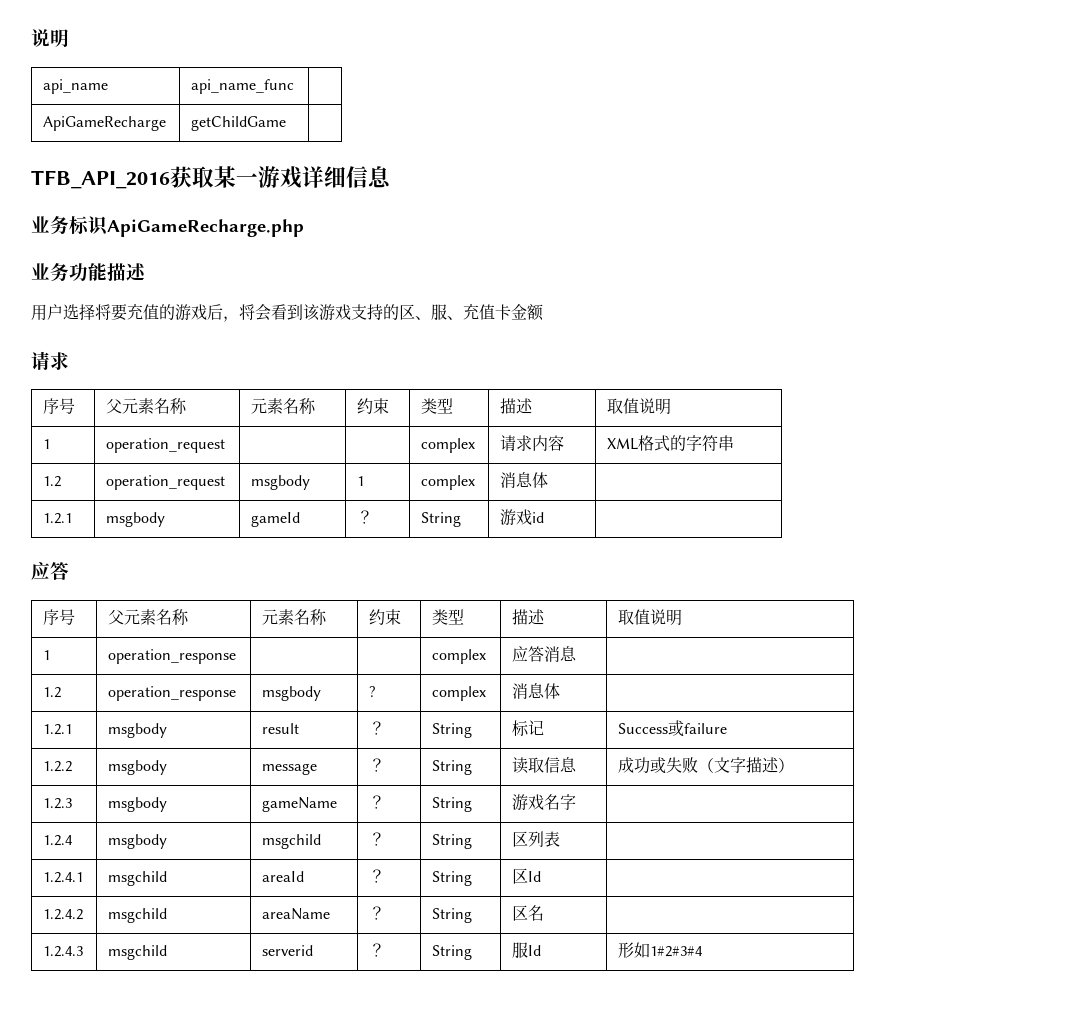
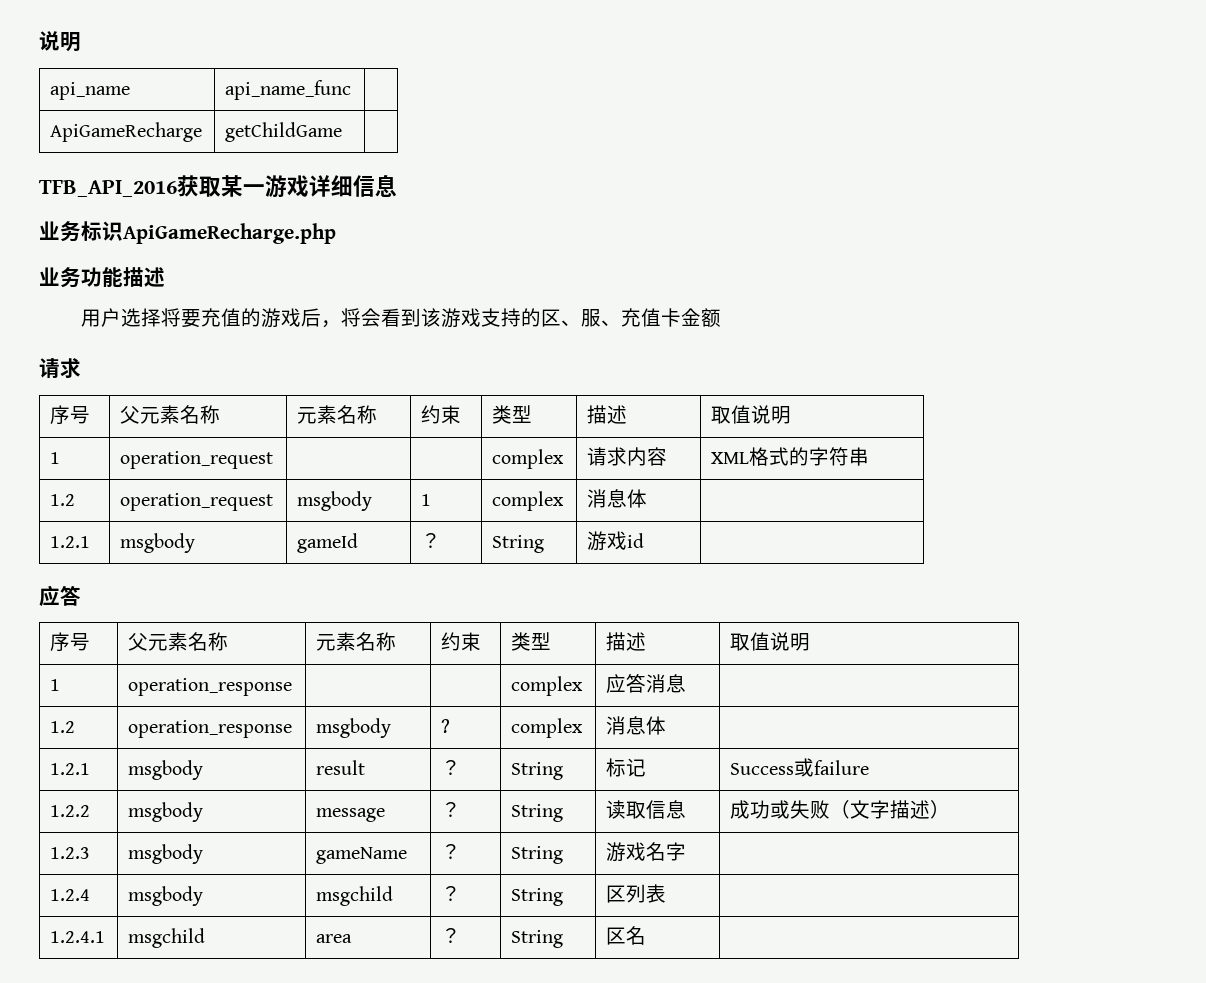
- 1.2.4.1 | msgchild | areaId | ？ | String | 区Id |
- 1.2.4.2 | msgchild | areaName | ？ | String | 区名 |
- 1.2.4.3 | msgchild | serverid | ？ | String | 服Id | 形如1#2#3#4
+ 1.2.4.1 | msgchild | area | ？ | String | 区名 |

